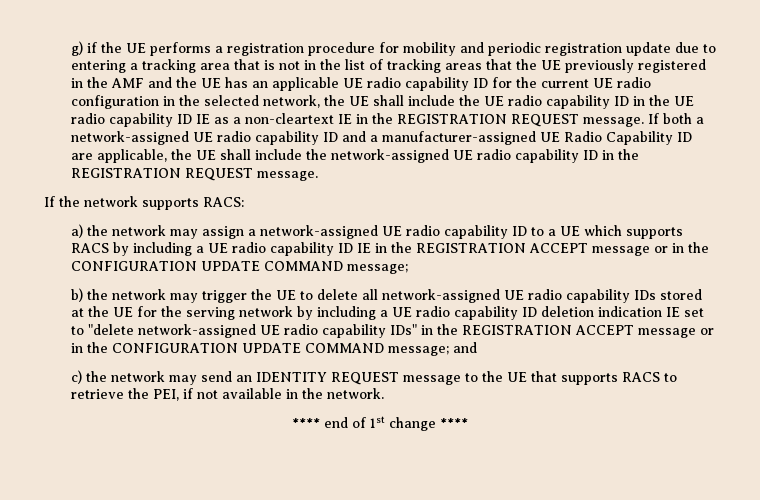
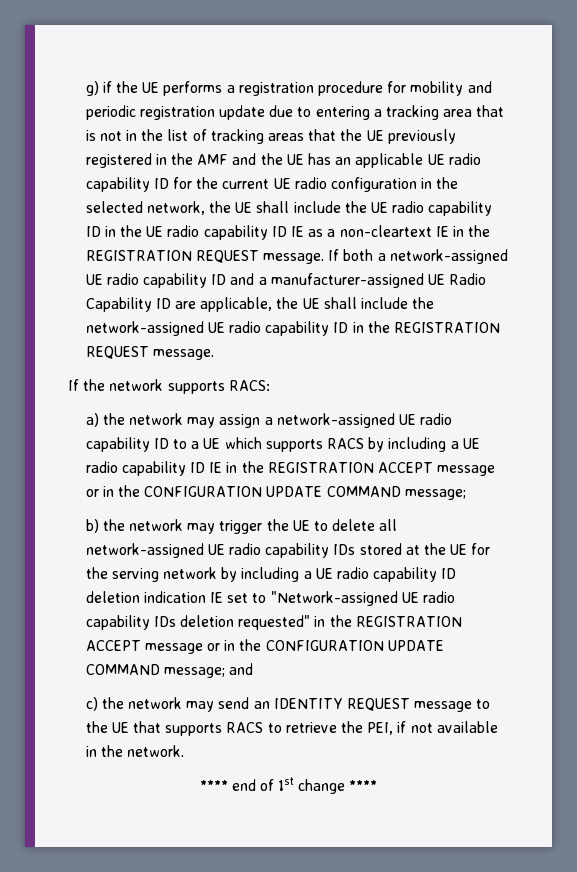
- b) the network may trigger the UE to delete all network-assigned UE radio capability IDs stored at the UE for the serving network by including a UE radio capability ID deletion indication IE set to "delete network-assigned UE radio capability IDs" in the REGISTRATION ACCEPT message or in the CONFIGURATION UPDATE COMMAND message; and
+ b) the network may trigger the UE to delete all network-assigned UE radio capability IDs stored at the UE for the serving network by including a UE radio capability ID deletion indication IE set to "Network-assigned UE radio capability IDs deletion requested" in the REGISTRATION ACCEPT message or in the CONFIGURATION UPDATE COMMAND message; and

